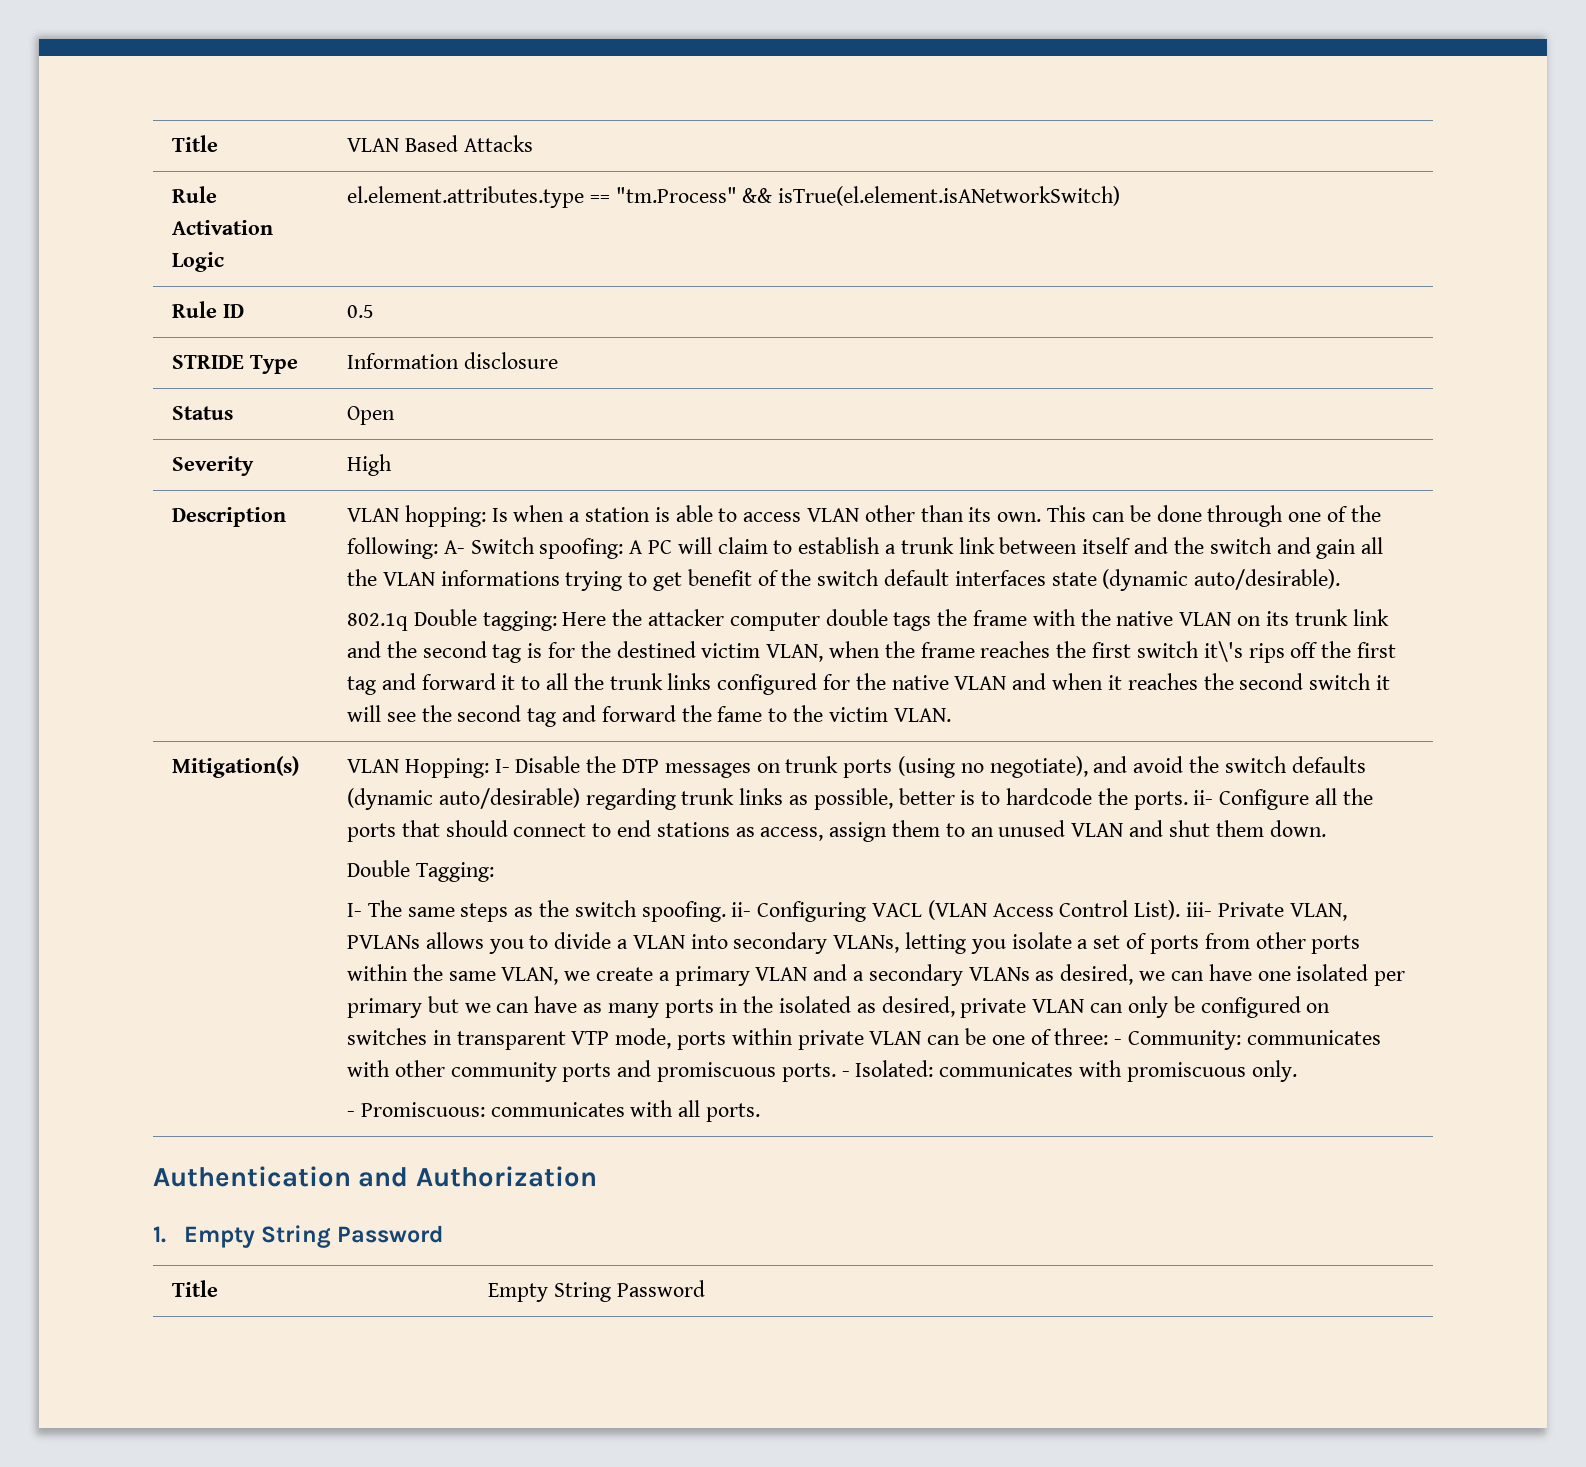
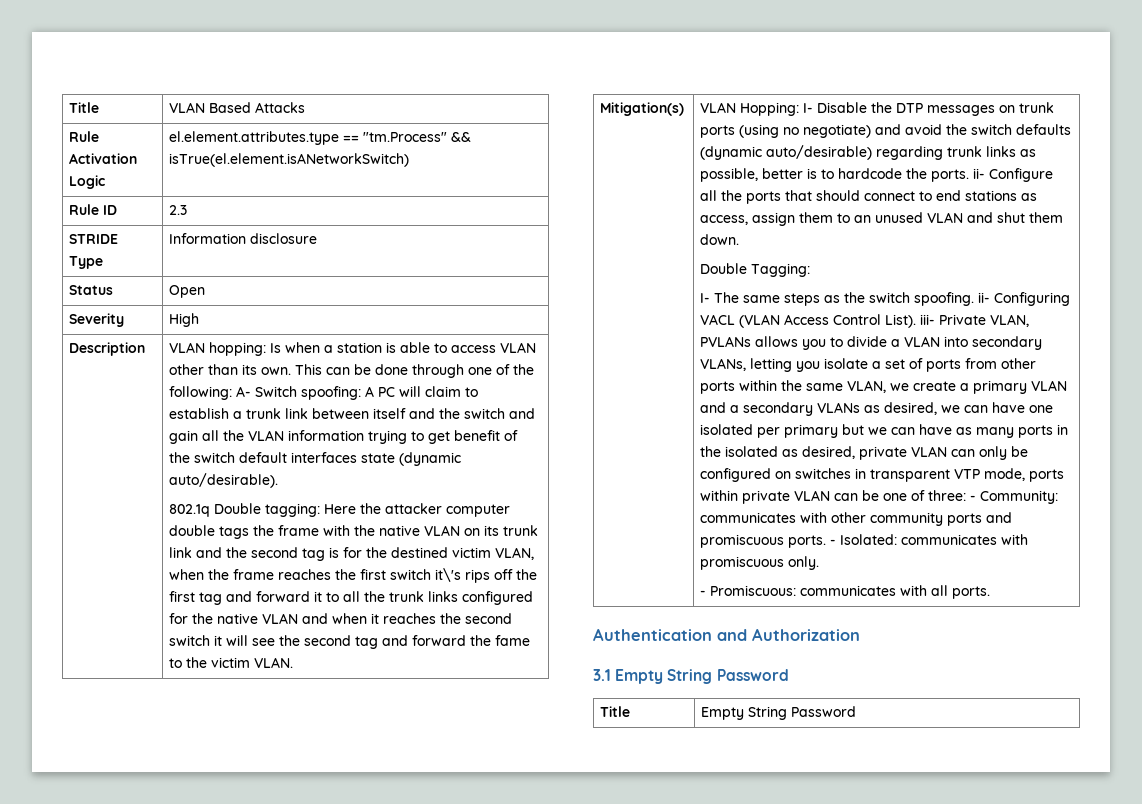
- Rule ID | 0.5
+ Rule ID | 2.3
- This can be done through one of the following: A- Switch spoofing: A PC will claim to establish a trunk link between itself and the switch and gain all the VLAN informations trying to get benefit of the switch default interfaces state (dynamic auto/desirable).
+ This can be done through one of the following: A- Switch spoofing: A PC will claim to establish a trunk link between itself and the switch and gain all the VLAN information trying to get benefit of the switch default interfaces state (dynamic auto/desirable).
- VLAN Hopping: I- Disable the DTP messages on trunk ports (using no negotiate), and avoid the switch defaults (dynamic auto/desirable) regarding trunk links as possible, better is to hardcode the ports. ii- Configure all the ports that should connect to end stations as access, assign them to an unused VLAN and shut them down.
+ VLAN Hopping: I- Disable the DTP messages on trunk ports (using no negotiate) and avoid the switch defaults (dynamic auto/desirable) regarding trunk links as possible, better is to hardcode the ports. ii- Configure all the ports that should connect to end stations as access, assign them to an unused VLAN and shut them down.
- 1. Empty String Password
+ 3.1 Empty String Password

